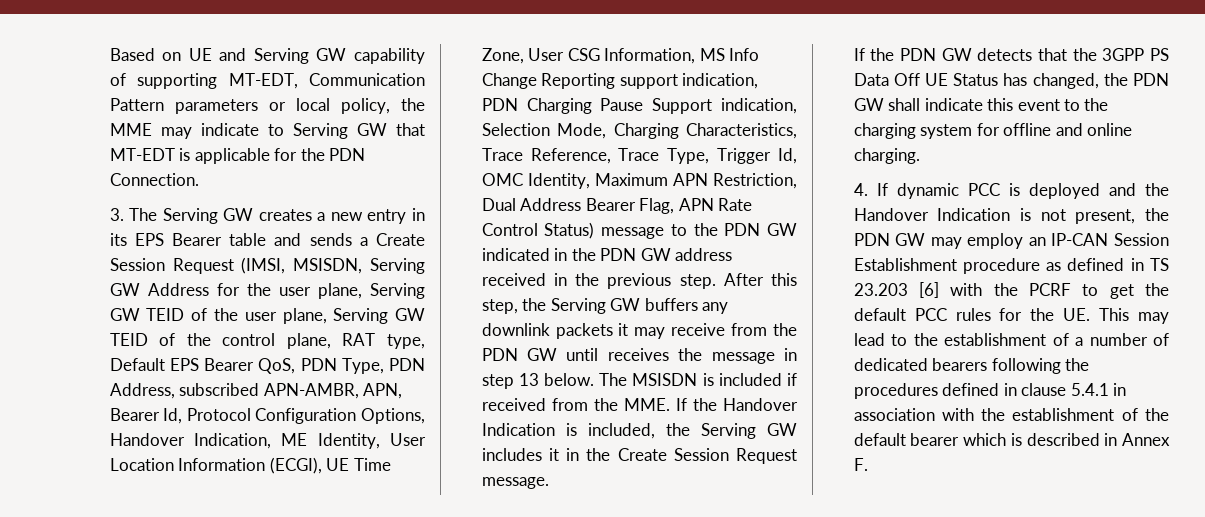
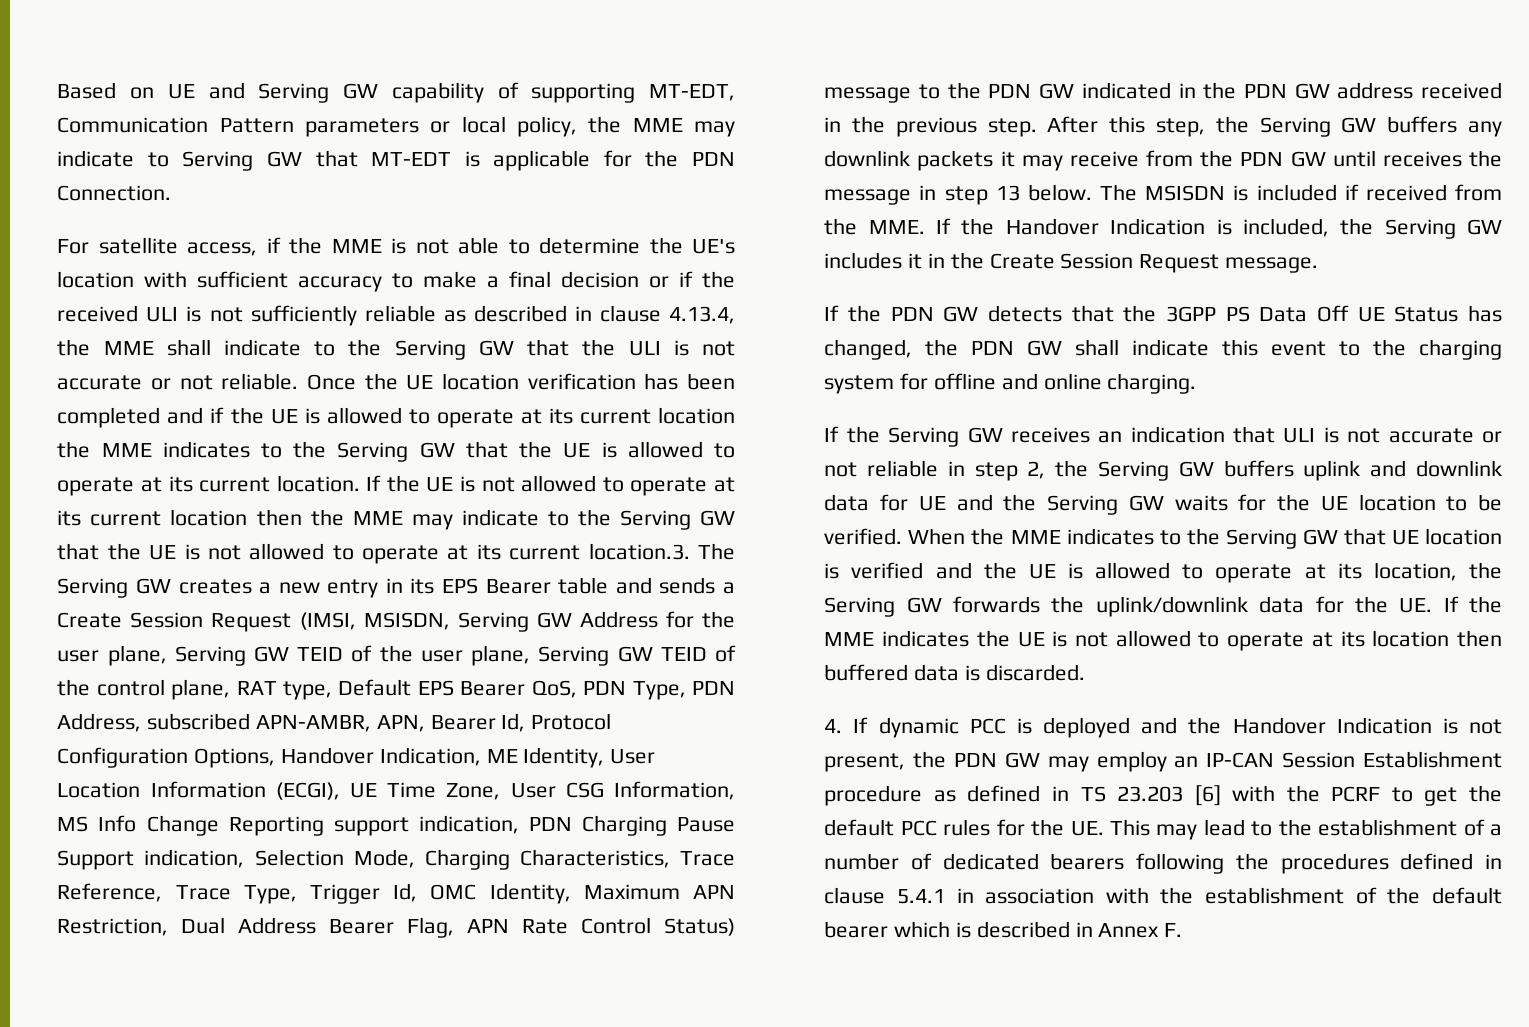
- 3. The Serving GW creates a new entry in its EPS Bearer table and sends a Create Session Request (IMSI, MSISDN, Serving GW Address for the user plane, Serving GW TEID of the user plane, Serving GW TEID of the control plane, RAT type, Default EPS Bearer QoS, PDN Type, PDN Address, subscribed APN-AMBR, APN, Bearer Id, Protocol Configuration Options, Handover Indication, ME Identity, User Location Information (ECGI), UE Time Zone, User CSG Information, MS Info Change Reporting support indication, PDN Charging Pause Support indication, Selection Mode, Charging Characteristics, Trace Reference, Trace Type, Trigger Id, OMC Identity, Maximum APN Restriction, Dual Address Bearer Flag, APN Rate Control Status) message to the PDN GW indicated in the PDN GW address received in the previous step.
+ For satellite access, if the MME is not able to determine the UE's location with sufficient accuracy to make a final decision or if the received ULI is not sufficiently reliable as described in clause 4.13.4, the MME shall indicate to the Serving GW that the ULI is not accurate or not reliable. Once the UE location verification has been completed and if the UE is allowed to operate at its current location the MME indicates to the Serving GW that the UE is allowed to operate at its current location. If the UE is not allowed to operate at its current location then the MME may indicate to the Serving GW that the UE is not allowed to operate at its current location.3. The Serving GW creates a new entry in its EPS Bearer table and sends a Create Session Request (IMSI, MSISDN, Serving GW Address for the user plane, Serving GW TEID of the user plane, Serving GW TEID of the control plane, RAT type, Default EPS Bearer QoS, PDN Type, PDN Address, subscribed APN-AMBR, APN, Bearer Id, Protocol Configuration Options, Handover Indication, ME Identity, User Location Information (ECGI), UE Time Zone, User CSG Information, MS Info Change Reporting support indication, PDN Charging Pause Support indication, Selection Mode, Charging Characteristics, Trace Reference, Trace Type, Trigger Id, OMC Identity, Maximum APN Restriction, Dual Address Bearer Flag, APN Rate Control Status) message to the PDN GW indicated in the PDN GW address received in the previous step.
+ If the Serving GW receives an indication that ULI is not accurate or not reliable in step 2, the Serving GW buffers uplink and downlink data for UE and the Serving GW waits for the UE location to be verified. When the MME indicates to the Serving GW that UE location is verified and the UE is allowed to operate at its location, the Serving GW forwards the uplink/downlink data for the UE. If the MME indicates the UE is not allowed to operate at its location then buffered data is discarded.

